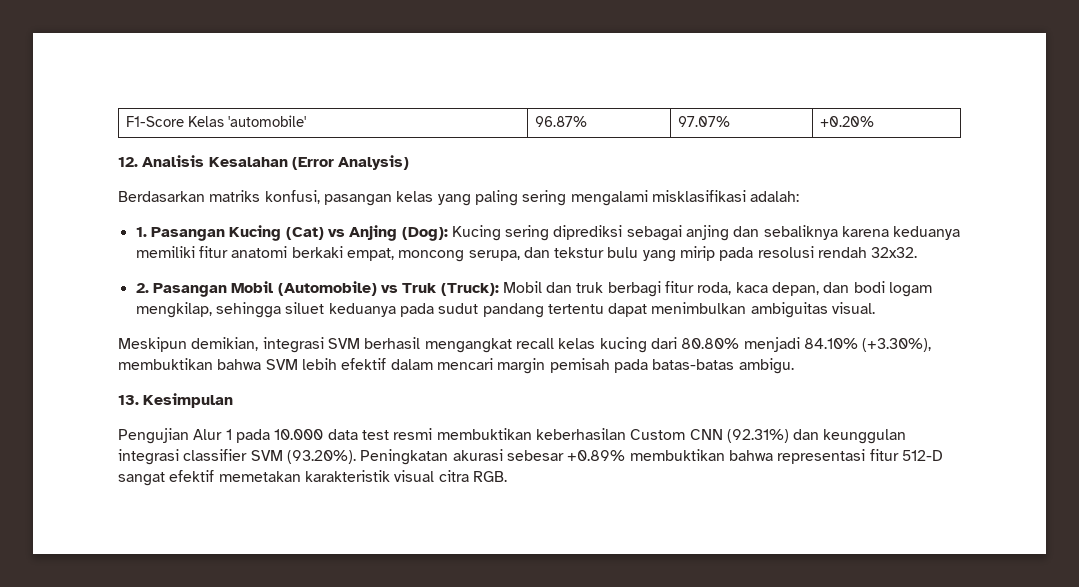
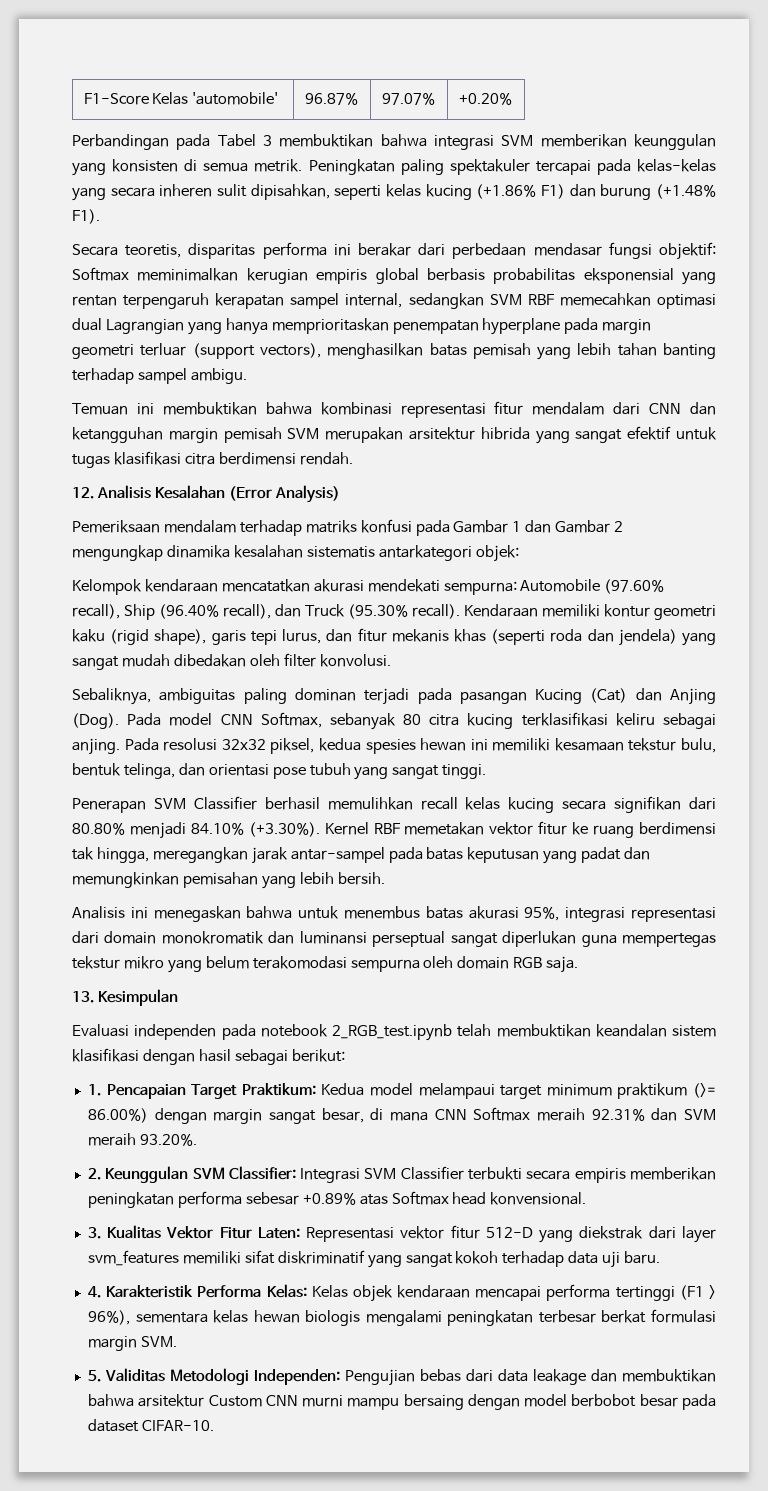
+ Perbandingan pada Tabel 3 membuktikan bahwa integrasi SVM memberikan keunggulan yang konsisten di semua metrik. Peningkatan paling spektakuler tercapai pada kelas-kelas yang secara inheren sulit dipisahkan, seperti kelas kucing (+1.86% F1) dan burung (+1.48% F1).
+ Secara teoretis, disparitas performa ini berakar dari perbedaan mendasar fungsi objektif: Softmax meminimalkan kerugian empiris global berbasis probabilitas eksponensial yang rentan terpengaruh kerapatan sampel internal, sedangkan SVM RBF memecahkan optimasi dual Lagrangian yang hanya memprioritaskan penempatan hyperplane pada margin geometri terluar (support vectors), menghasilkan batas pemisah yang lebih tahan banting terhadap sampel ambigu.
+ Temuan ini membuktikan bahwa kombinasi representasi fitur mendalam dari CNN dan ketangguhan margin pemisah SVM merupakan arsitektur hibrida yang sangat efektif untuk tugas klasifikasi citra berdimensi rendah.
- Berdasarkan matriks konfusi, pasangan kelas yang paling sering mengalami misklasifikasi adalah:
- 1. Pasangan Kucing (Cat) vs Anjing (Dog): Kucing sering diprediksi sebagai anjing dan sebaliknya karena keduanya memiliki fitur anatomi berkaki empat, moncong serupa, dan tekstur bulu yang mirip pada resolusi rendah 32x32.
- 2. Pasangan Mobil (Automobile) vs Truk (Truck): Mobil dan truk berbagi fitur roda, kaca depan, dan bodi logam mengkilap, sehingga siluet keduanya pada sudut pandang tertentu dapat menimbulkan ambiguitas visual.
- Meskipun demikian, integrasi SVM berhasil mengangkat recall kelas kucing dari 80.80% menjadi 84.10% (+3.30%), membuktikan bahwa SVM lebih efektif dalam mencari margin pemisah pada batas-batas ambigu.
+ Pemeriksaan mendalam terhadap matriks konfusi pada Gambar 1 dan Gambar 2 mengungkap dinamika kesalahan sistematis antarkategori objek:
+ Kelompok kendaraan mencatatkan akurasi mendekati sempurna: Automobile (97.60% recall), Ship (96.40% recall), dan Truck (95.30% recall). Kendaraan memiliki kontur geometri kaku (rigid shape), garis tepi lurus, dan fitur mekanis khas (seperti roda dan jendela) yang sangat mudah dibedakan oleh filter konvolusi.
+ Sebaliknya, ambiguitas paling dominan terjadi pada pasangan Kucing (Cat) dan Anjing (Dog). Pada model CNN Softmax, sebanyak 80 citra kucing terklasifikasi keliru sebagai anjing. Pada resolusi 32x32 piksel, kedua spesies hewan ini memiliki kesamaan tekstur bulu, bentuk telinga, dan orientasi pose tubuh yang sangat tinggi.
+ Penerapan SVM Classifier berhasil memulihkan recall kelas kucing secara signifikan dari 80.80% menjadi 84.10% (+3.30%). Kernel RBF memetakan vektor fitur ke ruang berdimensi tak hingga, meregangkan jarak antar-sampel pada batas keputusan yang padat dan memungkinkan pemisahan yang lebih bersih.
+ Analisis ini menegaskan bahwa untuk menembus batas akurasi 95%, integrasi representasi dari domain monokromatik dan luminansi perseptual sangat diperlukan guna mempertegas tekstur mikro yang belum terakomodasi sempurna oleh domain RGB saja.
  13. Kesimpulan
- Pengujian Alur 1 pada 10.000 data test resmi membuktikan keberhasilan Custom CNN (92.31%) dan keunggulan integrasi classifier SVM (93.20%). Peningkatan akurasi sebesar +0.89% membuktikan bahwa representasi fitur 512-D sangat efektif memetakan karakteristik visual citra RGB.
+ Evaluasi independen pada notebook 2_RGB_test.ipynb telah membuktikan keandalan sistem klasifikasi dengan hasil sebagai berikut:
+ 1. Pencapaian Target Praktikum: Kedua model melampaui target minimum praktikum (>= 86.00%) dengan margin sangat besar, di mana CNN Softmax meraih 92.31% dan SVM meraih 93.20%.
+ 2. Keunggulan SVM Classifier: Integrasi SVM Classifier terbukti secara empiris memberikan peningkatan performa sebesar +0.89% atas Softmax head konvensional.
+ 3. Kualitas Vektor Fitur Laten: Representasi vektor fitur 512-D yang diekstrak dari layer svm_features memiliki sifat diskriminatif yang sangat kokoh terhadap data uji baru.
+ 4. Karakteristik Performa Kelas: Kelas objek kendaraan mencapai performa tertinggi (F1 > 96%), sementara kelas hewan biologis mengalami peningkatan terbesar berkat formulasi margin SVM.
+ 5. Validitas Metodologi Independen: Pengujian bebas dari data leakage dan membuktikan bahwa arsitektur Custom CNN murni mampu bersaing dengan model berbobot besar pada dataset CIFAR-10.

